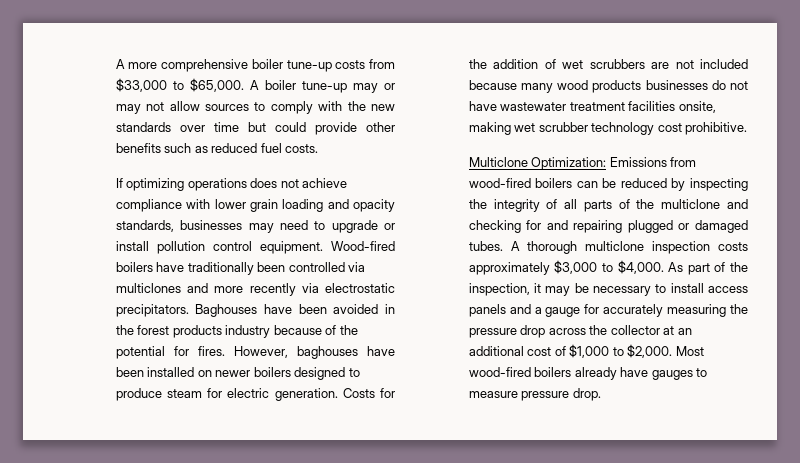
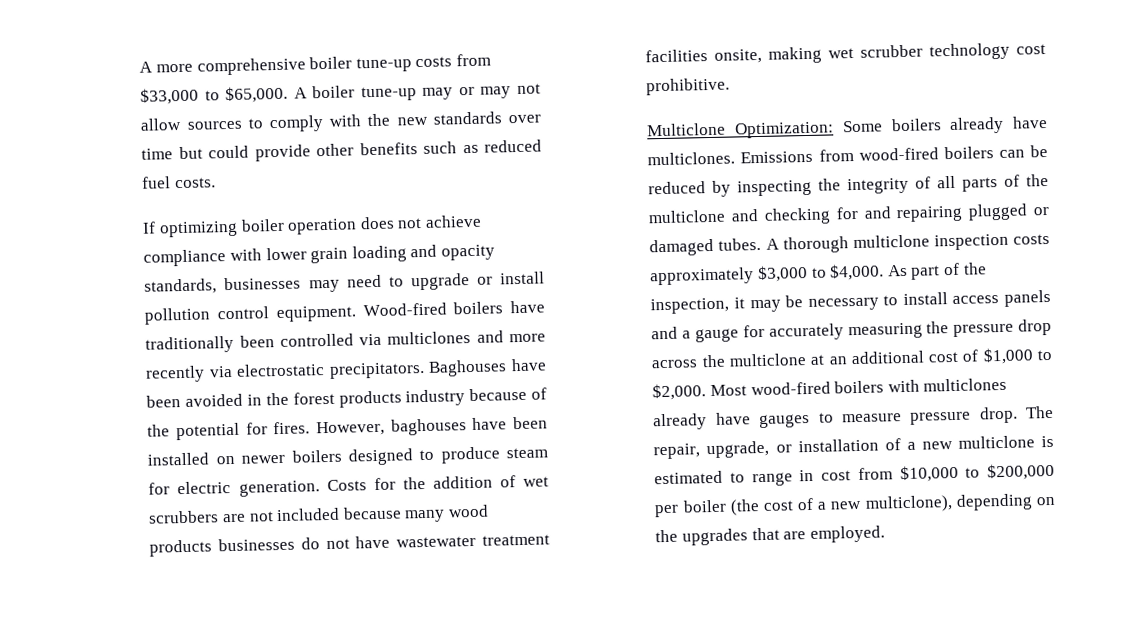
- If optimizing operations does not achieve compliance with lower grain loading and opacity standards, businesses may need to upgrade or install pollution control equipment.
+ If optimizing boiler operation does not achieve compliance with lower grain loading and opacity standards, businesses may need to upgrade or install pollution control equipment.
- Multiclone Optimization: Emissions from wood-fired boilers can be reduced by inspecting the integrity of all parts of the multiclone and checking for and repairing plugged or damaged tubes.
+ Multiclone Optimization: Some boilers already have multiclones. Emissions from wood-fired boilers can be reduced by inspecting the integrity of all parts of the multiclone and checking for and repairing plugged or damaged tubes.
- As part of the inspection, it may be necessary to install access panels and a gauge for accurately measuring the pressure drop across the collector at an additional cost of $1,000 to $2,000.
+ As part of the inspection, it may be necessary to install access panels and a gauge for accurately measuring the pressure drop across the multiclone at an additional cost of $1,000 to $2,000.
- Most wood-fired boilers already have gauges to measure pressure drop.
+ Most wood-fired boilers with multiclones already have gauges to measure pressure drop.
+ The repair, upgrade, or installation of a new multiclone is estimated to range in cost from $10,000 to $200,000 per boiler (the cost of a new multiclone), depending on the upgrades that are employed.

